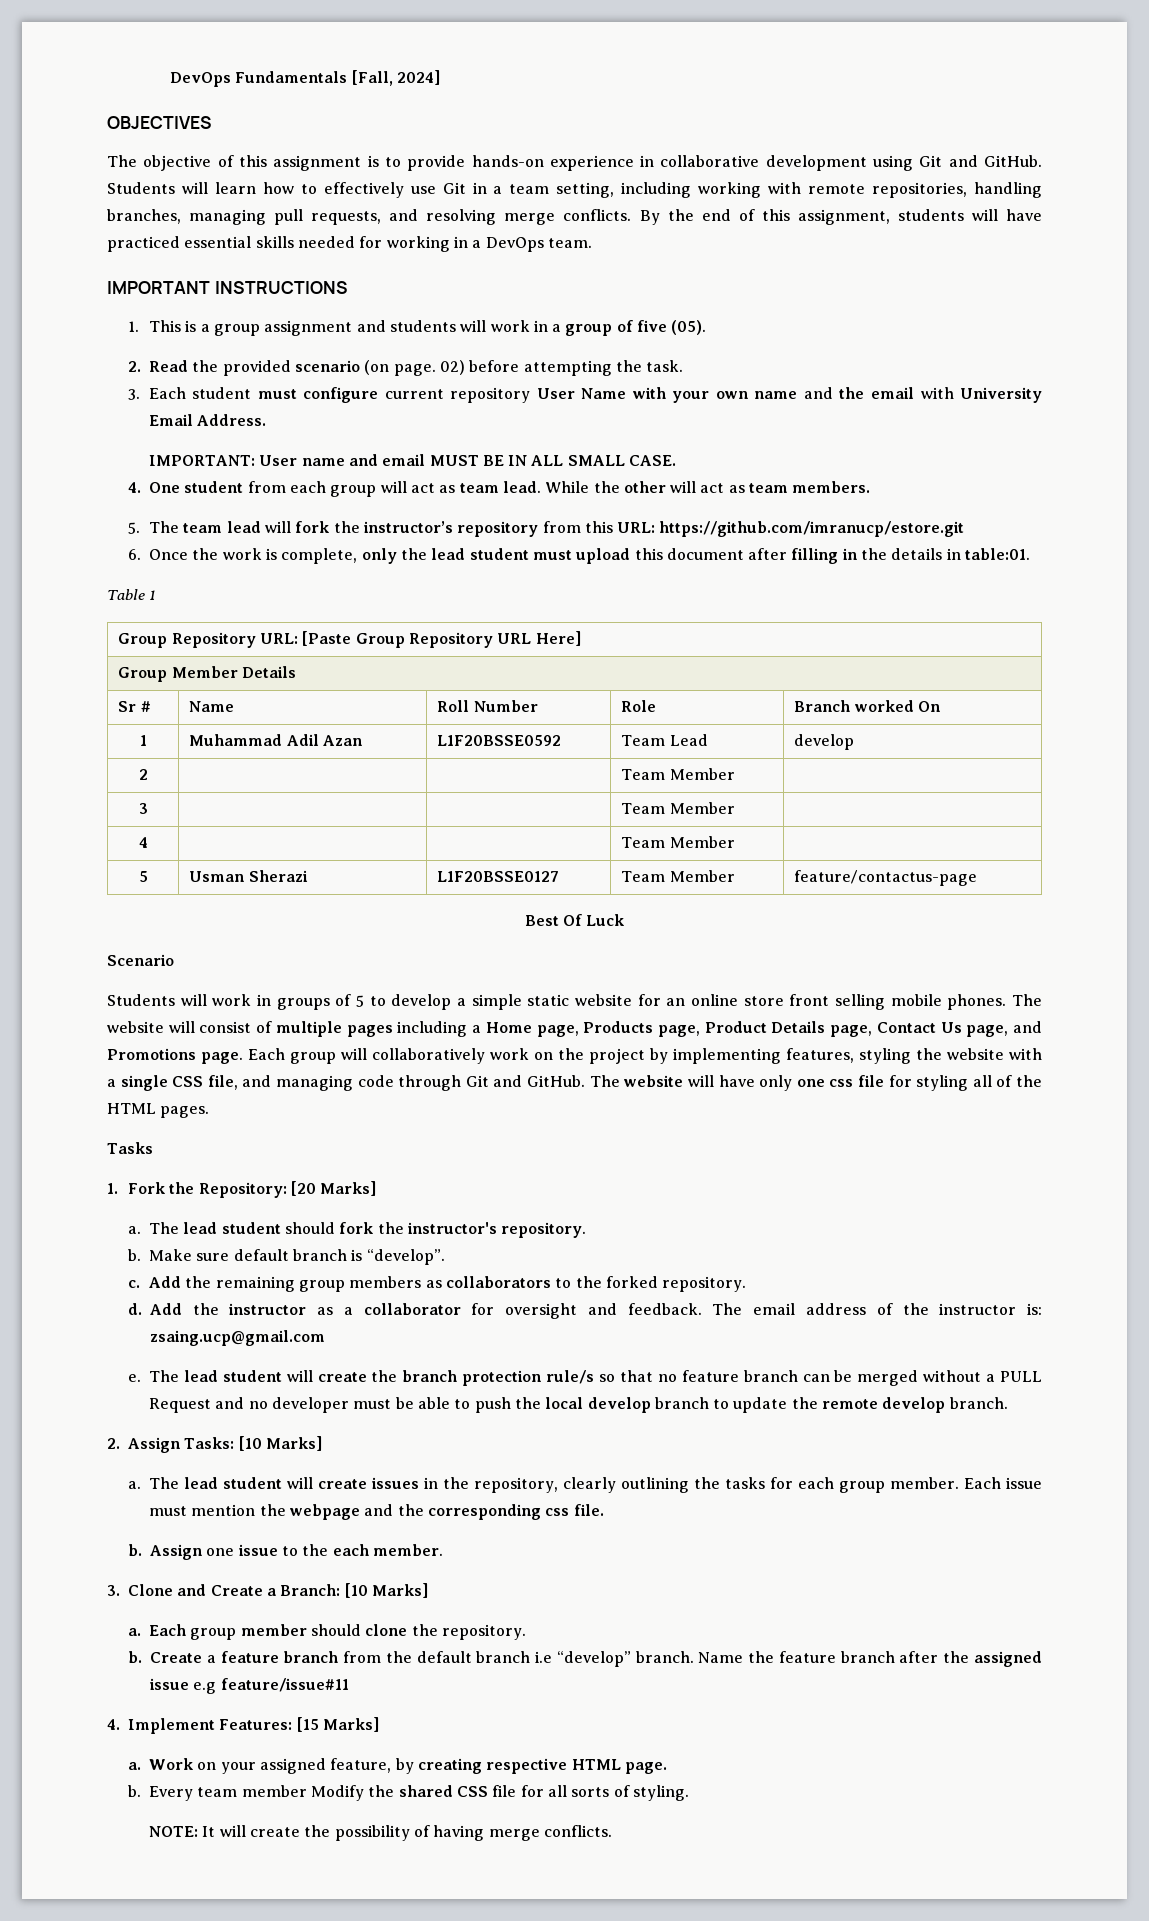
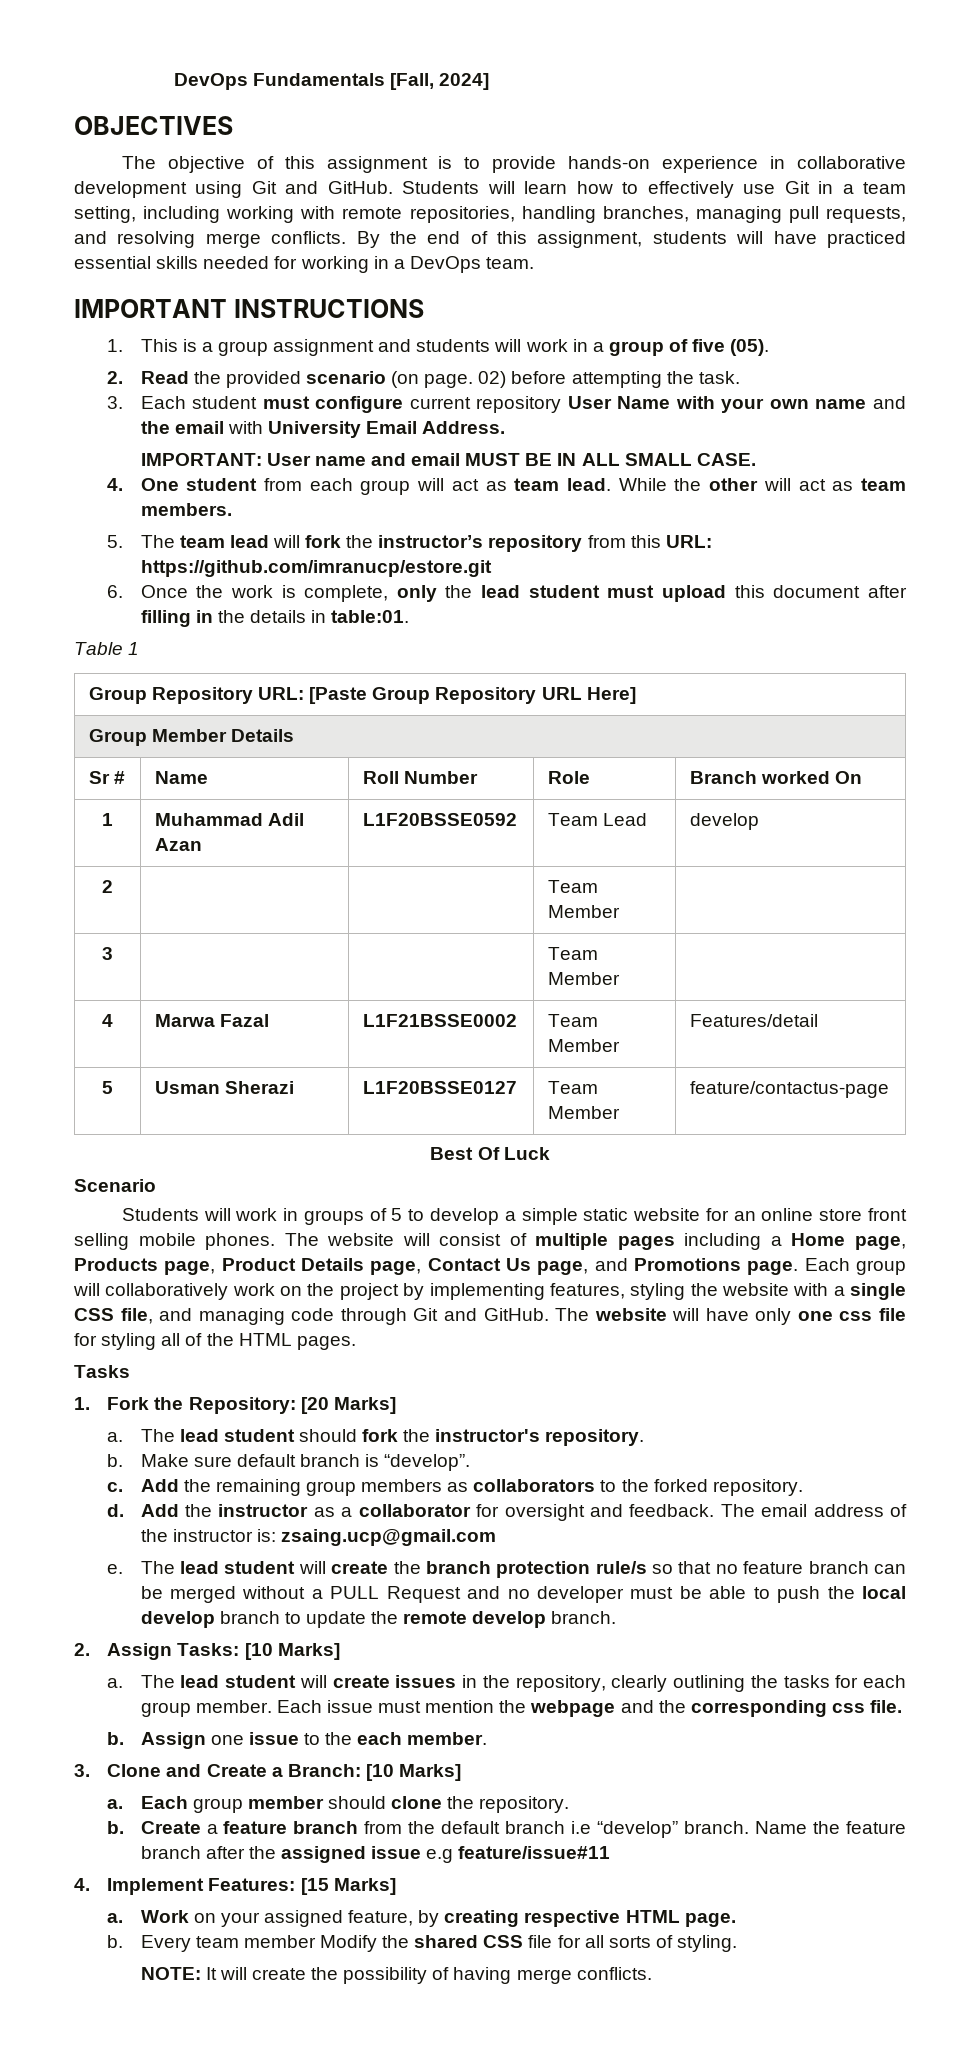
- 4 | | | Team Member |
+ 4 | Marwa Fazal | L1F21BSSE0002 | Team Member | Features/detail

